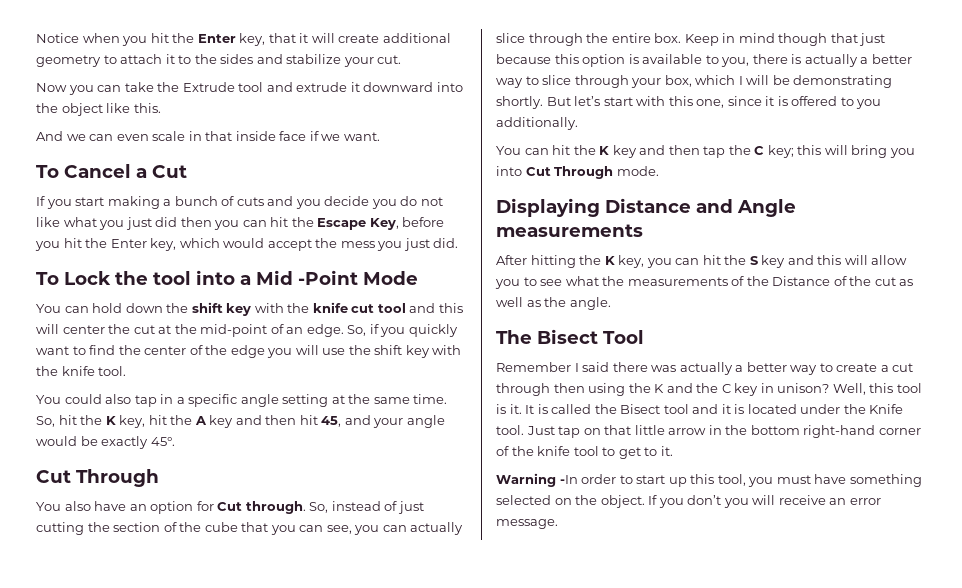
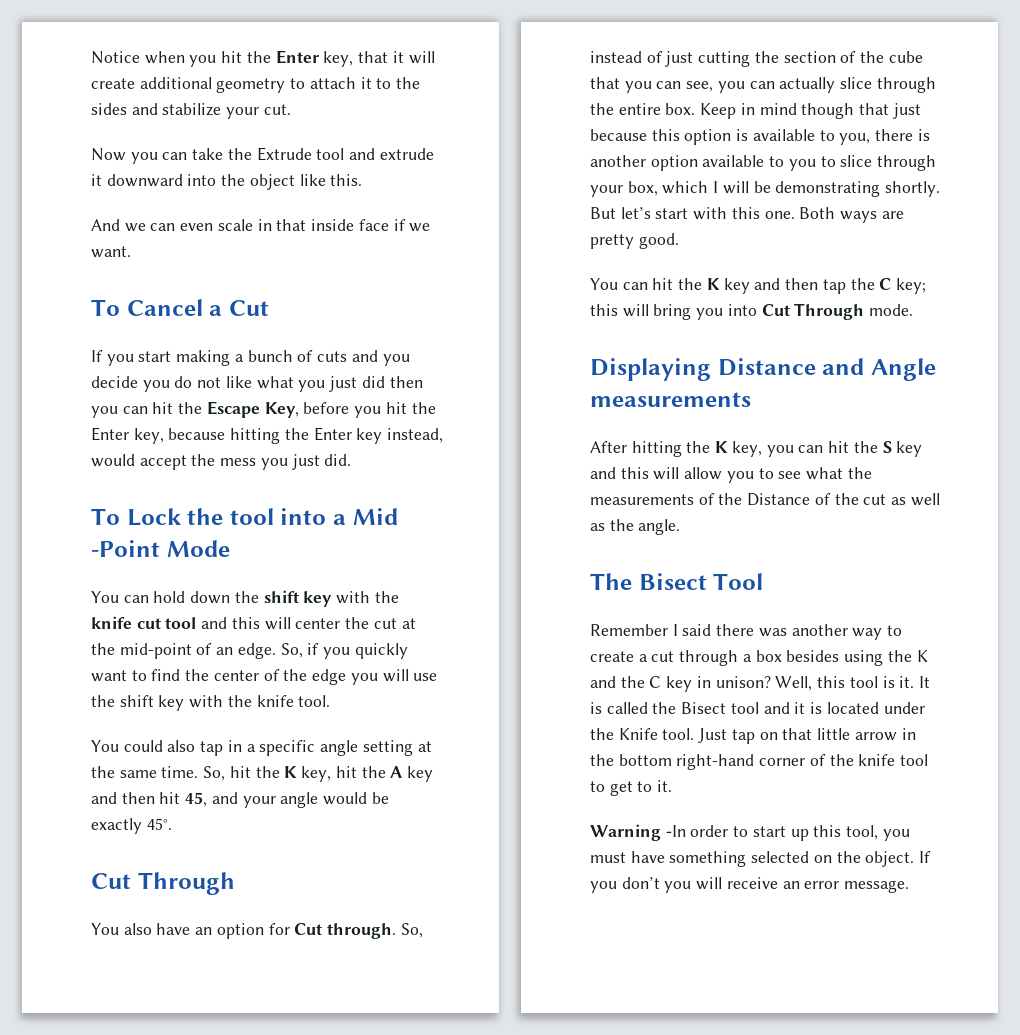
- If you start making a bunch of cuts and you decide you do not like what you just did then you can hit the Escape Key, before you hit the Enter key, which would accept the mess you just did.
+ If you start making a bunch of cuts and you decide you do not like what you just did then you can hit the Escape Key, before you hit the Enter key, because hitting the Enter key instead, would accept the mess you just did.
- Keep in mind though that just because this option is available to you, there is actually a better way to slice through your box, which I will be demonstrating shortly.
+ Keep in mind though that just because this option is available to you, there is another option available to you to slice through your box, which I will be demonstrating shortly.
- But let’s start with this one, since it is offered to you additionally.
+ But let’s start with this one. Both ways are pretty good.
- Remember I said there was actually a better way to create a cut through then using the K and the C key in unison?
+ Remember I said there was another way to create a cut through a box besides using the K and the C key in unison?

